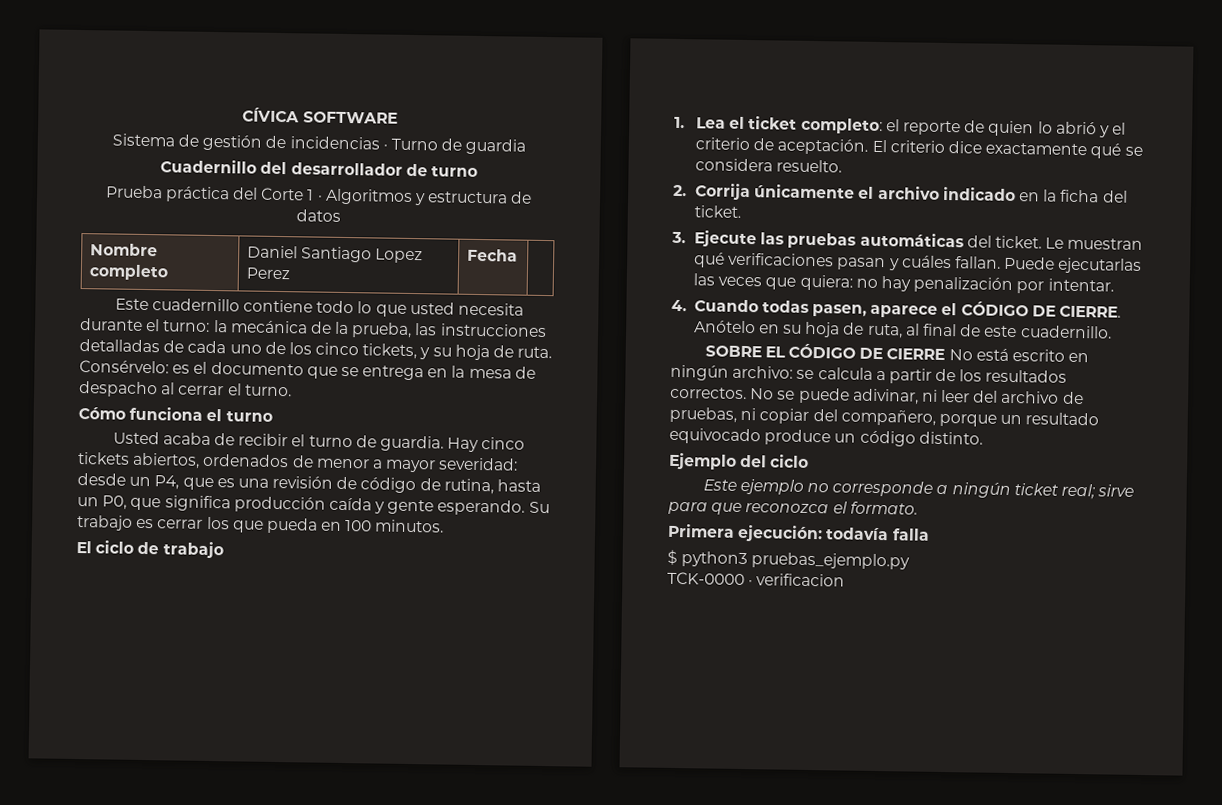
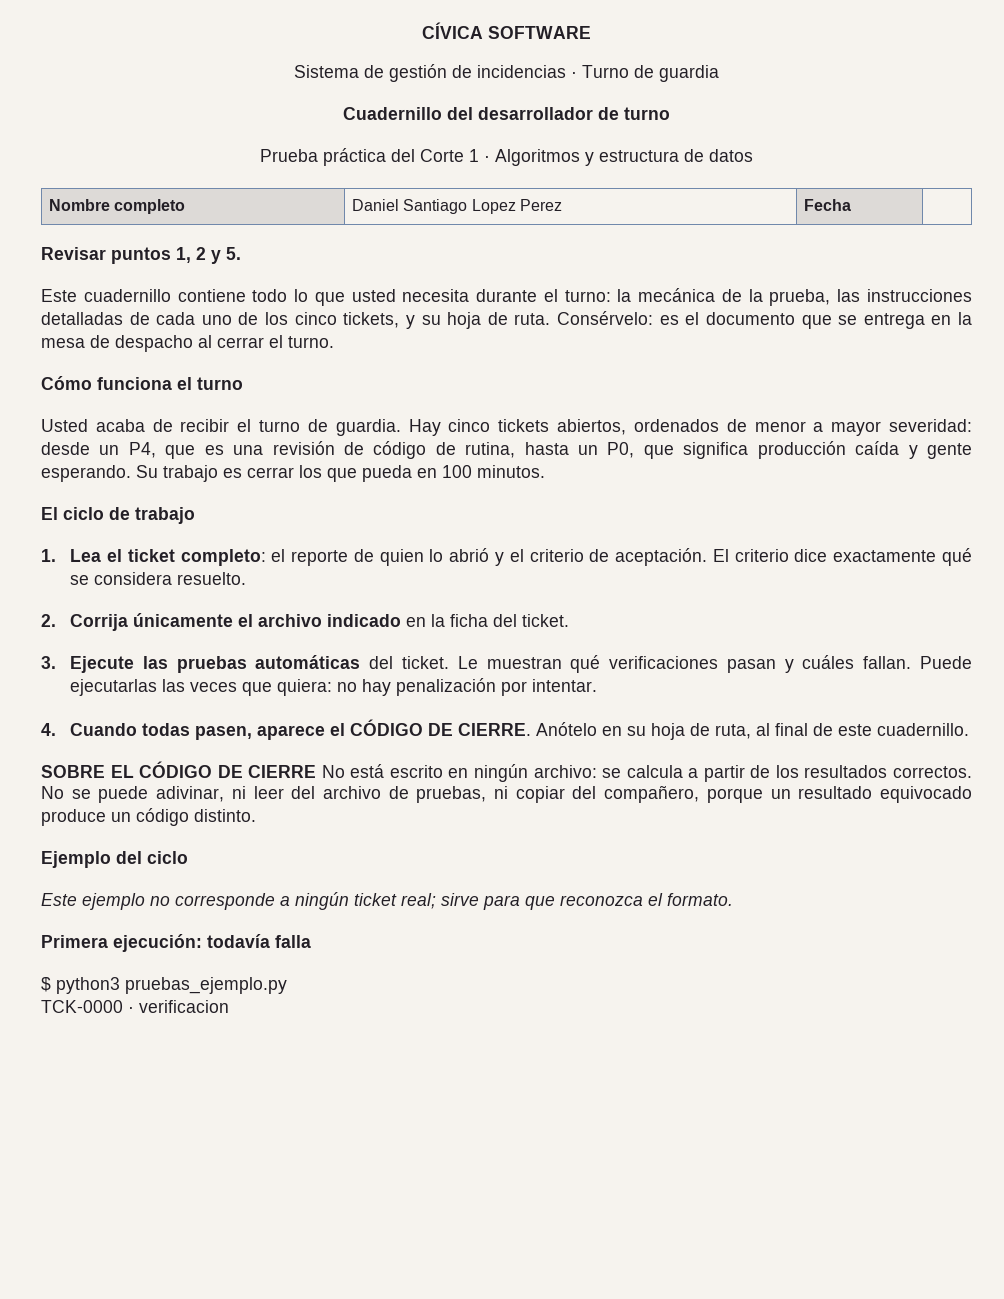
+ Revisar puntos 1, 2 y 5.

